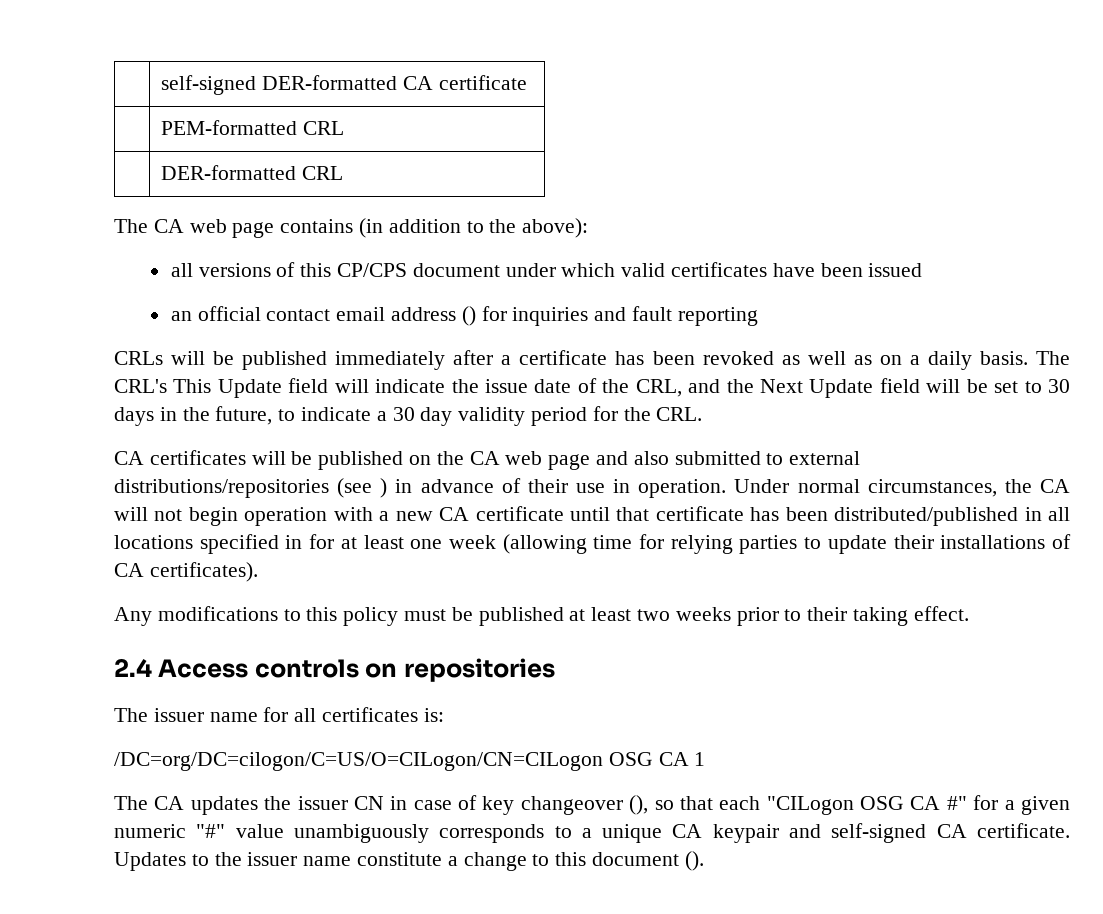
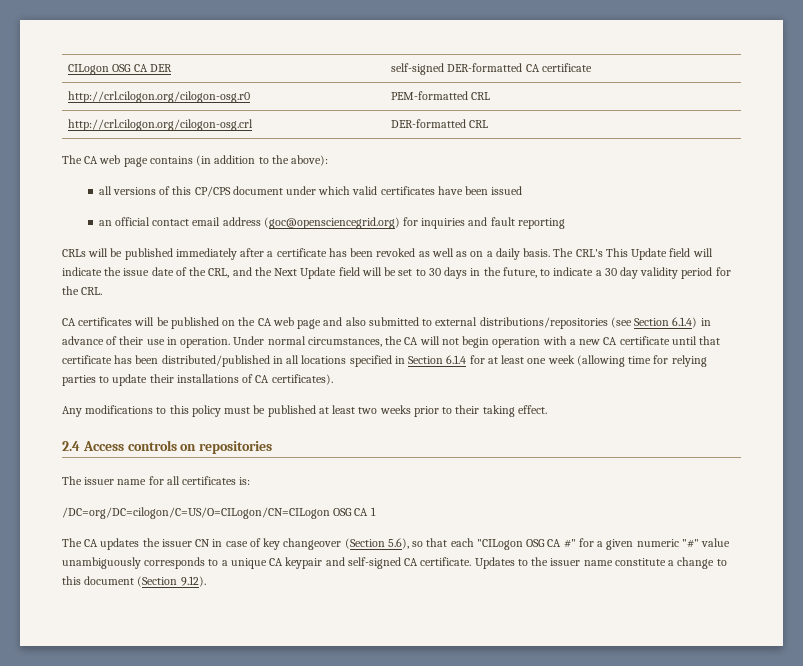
- | self-signed DER-formatted CA certificate
+ CILogon OSG CA DER | self-signed DER-formatted CA certificate
- | PEM-formatted CRL
+ http://crl.cilogon.org/cilogon-osg.r0 | PEM-formatted CRL
- | DER-formatted CRL
+ http://crl.cilogon.org/cilogon-osg.crl | DER-formatted CRL
- an official contact email address () for inquiries and fault reporting
+ an official contact email address (goc@opensciencegrid.org) for inquiries and fault reporting
- CA certificates will be published on the CA web page and also submitted to external distributions/repositories (see ) in advance of their use in operation.
+ CA certificates will be published on the CA web page and also submitted to external distributions/repositories (see Section 6.1.4) in advance of their use in operation.
- Under normal circumstances, the CA will not begin operation with a new CA certificate until that certificate has been distributed/published in all locations specified in for at least one week (allowing time for relying parties to update their installations of CA certificates).
+ Under normal circumstances, the CA will not begin operation with a new CA certificate until that certificate has been distributed/published in all locations specified in Section 6.1.4 for at least one week (allowing time for relying parties to update their installations of CA certificates).
- The CA updates the issuer CN in case of key changeover (), so that each "CILogon OSG CA #" for a given numeric "#" value unambiguously corresponds to a unique CA keypair and self-signed CA certificate.
+ The CA updates the issuer CN in case of key changeover (Section 5.6), so that each "CILogon OSG CA #" for a given numeric "#" value unambiguously corresponds to a unique CA keypair and self-signed CA certificate.
- Updates to the issuer name constitute a change to this document ().
+ Updates to the issuer name constitute a change to this document (Section 9.12).

